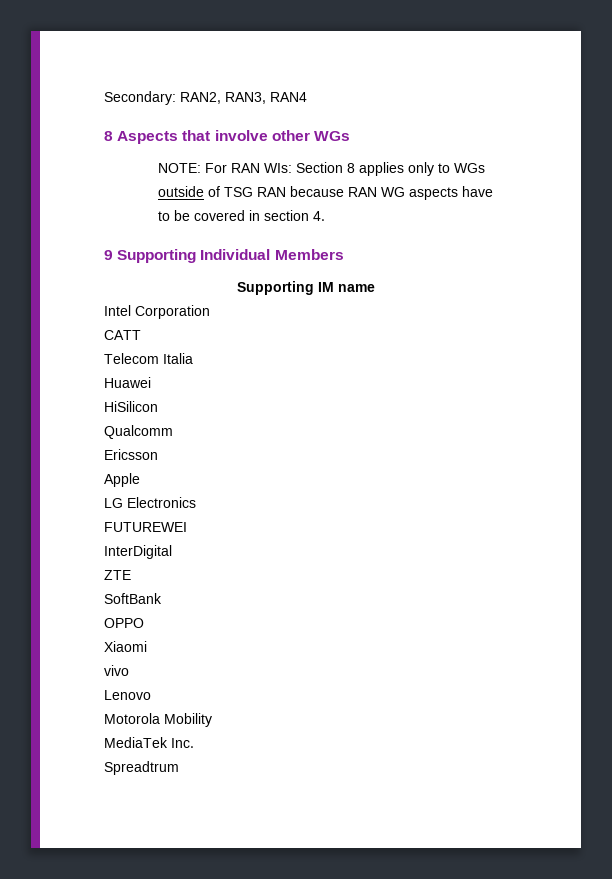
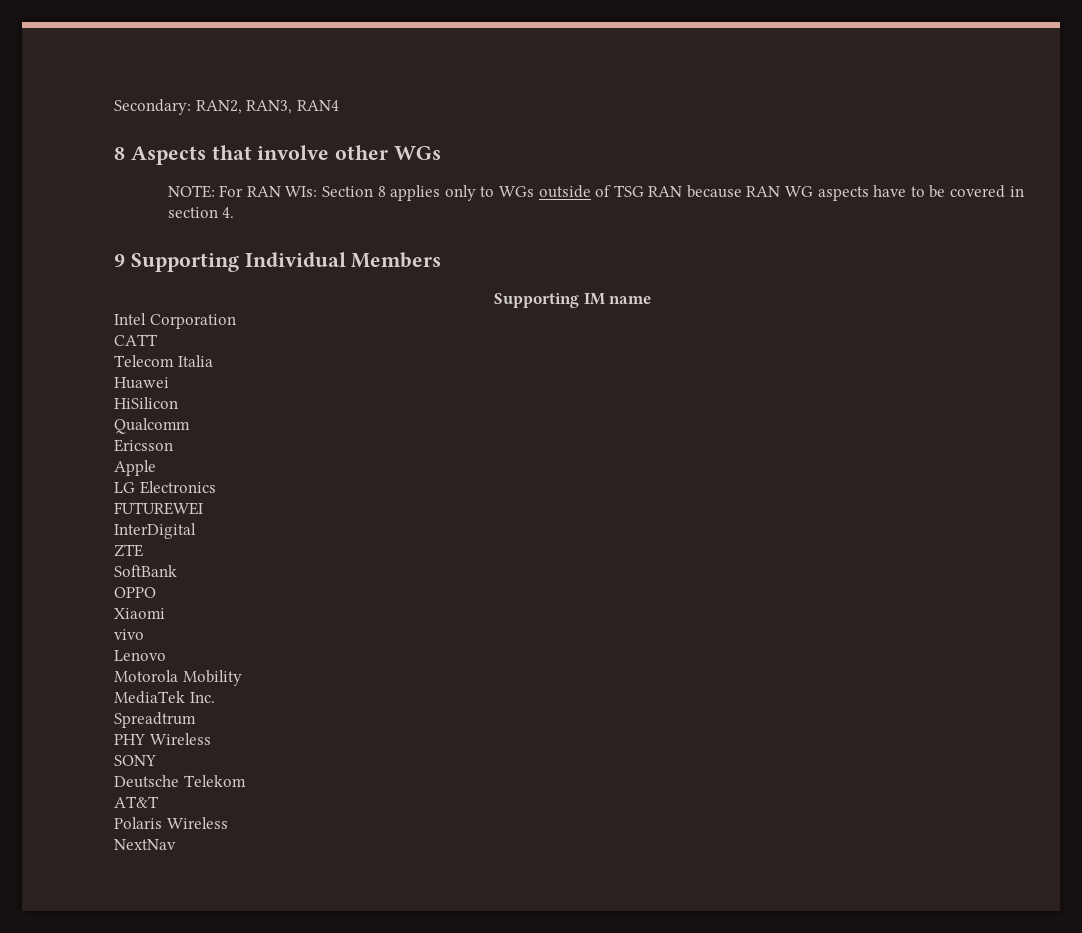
+ PHY Wireless
+ SONY
+ Deutsche Telekom
+ AT&T
+ Polaris Wireless
+ NextNav

